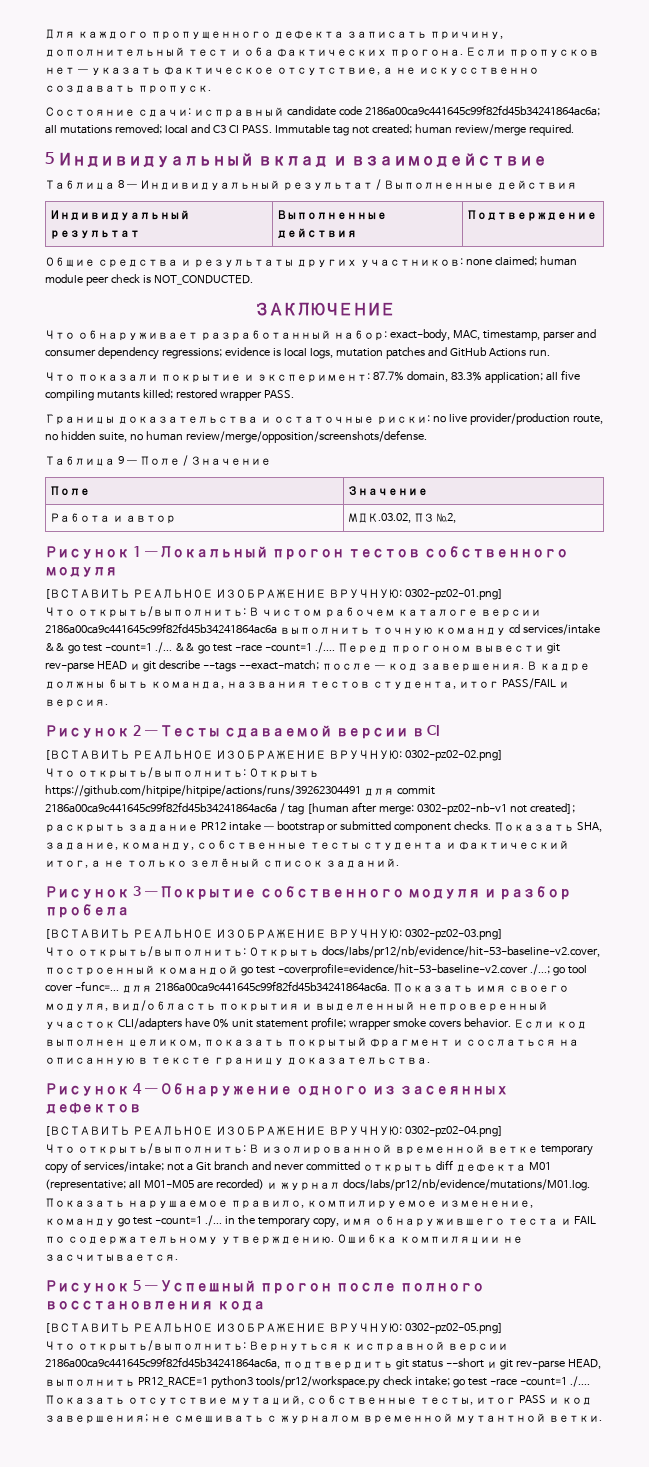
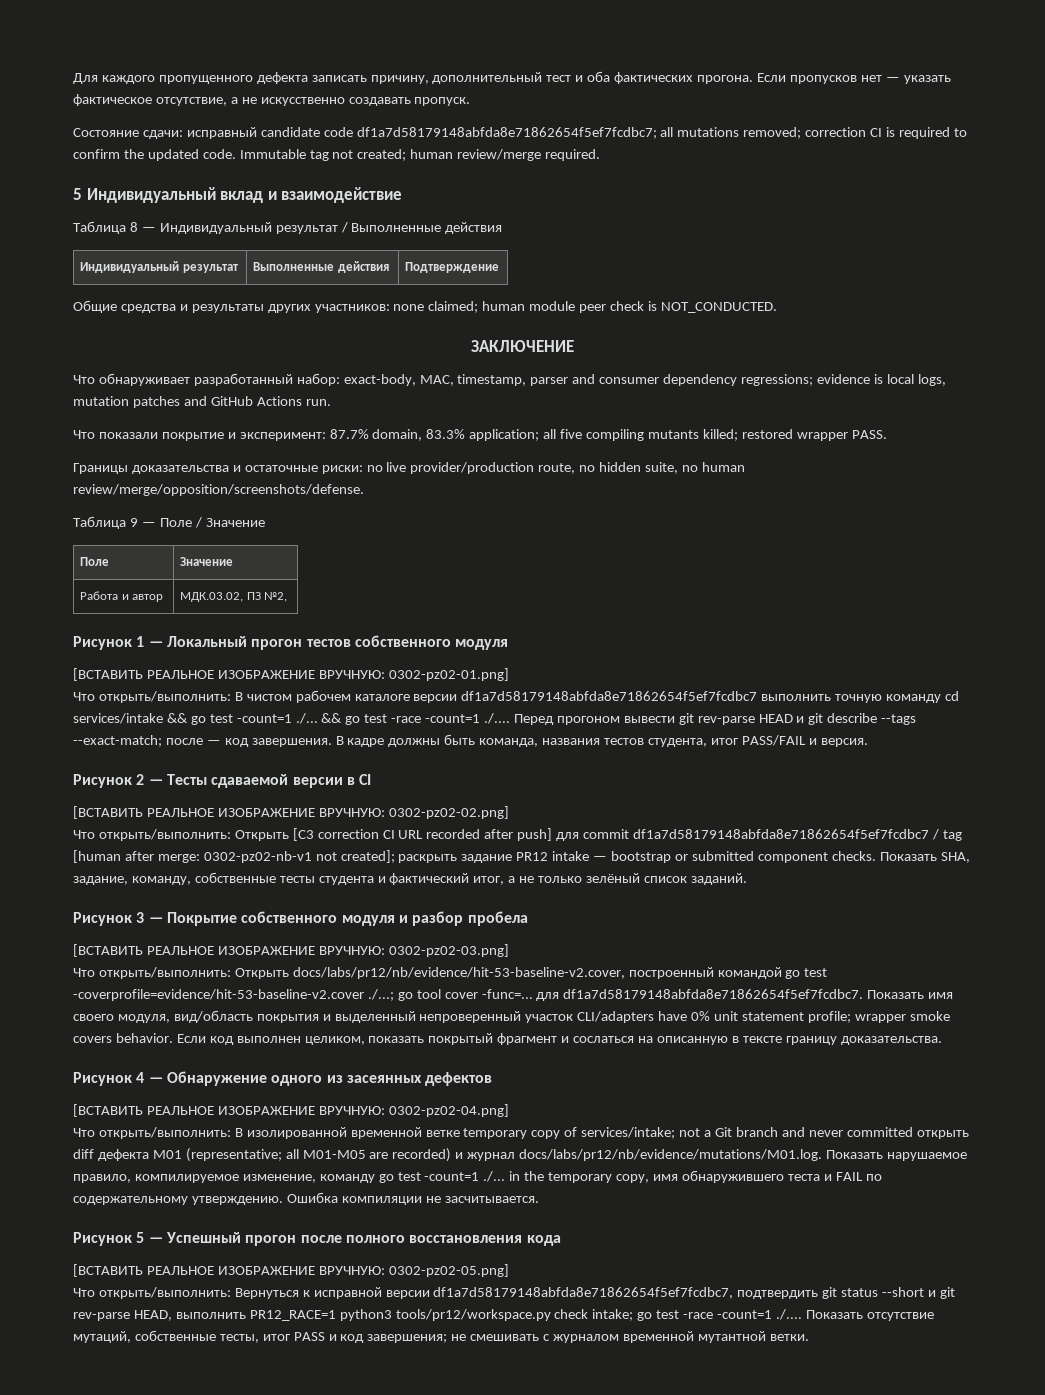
- Состояние сдачи: исправный candidate code 2186a00ca9c441645c99f82fd45b34241864ac6a; all mutations removed; local and C3 CI PASS.
+ Состояние сдачи: исправный candidate code df1a7d58179148abfda8e71862654f5ef7fcdbc7; all mutations removed; correction CI is required to confirm the updated code.
- Что открыть/выполнить: В чистом рабочем каталоге версии 2186a00ca9c441645c99f82fd45b34241864ac6a выполнить точную команду cd services/intake && go test -count=1 ./...
+ Что открыть/выполнить: В чистом рабочем каталоге версии df1a7d58179148abfda8e71862654f5ef7fcdbc7 выполнить точную команду cd services/intake && go test -count=1 ./...
- Что открыть/выполнить: Открыть https://github.com/hitpipe/hitpipe/actions/runs/39262304491 для commit 2186a00ca9c441645c99f82fd45b34241864ac6a / tag [human after merge: 0302-pz02-nb-v1 not created]; раскрыть задание PR12 intake — bootstrap or submitted component checks.
+ Что открыть/выполнить: Открыть [C3 correction CI URL recorded after push] для commit df1a7d58179148abfda8e71862654f5ef7fcdbc7 / tag [human after merge: 0302-pz02-nb-v1 not created]; раскрыть задание PR12 intake — bootstrap or submitted component checks.
- Что открыть/выполнить: Открыть docs/labs/pr12/nb/evidence/hit-53-baseline-v2.cover, построенный командой go test -coverprofile=evidence/hit-53-baseline-v2.cover ./...; go tool cover -func=... для 2186a00ca9c441645c99f82fd45b34241864ac6a.
+ Что открыть/выполнить: Открыть docs/labs/pr12/nb/evidence/hit-53-baseline-v2.cover, построенный командой go test -coverprofile=evidence/hit-53-baseline-v2.cover ./...; go tool cover -func=... для df1a7d58179148abfda8e71862654f5ef7fcdbc7.
- Что открыть/выполнить: Вернуться к исправной версии 2186a00ca9c441645c99f82fd45b34241864ac6a, подтвердить git status --short и git rev-parse HEAD, выполнить PR12_RACE=1 python3 tools/pr12/workspace.py check intake; go test -race -count=1 ./....
+ Что открыть/выполнить: Вернуться к исправной версии df1a7d58179148abfda8e71862654f5ef7fcdbc7, подтвердить git status --short и git rev-parse HEAD, выполнить PR12_RACE=1 python3 tools/pr12/workspace.py check intake; go test -race -count=1 ./....

